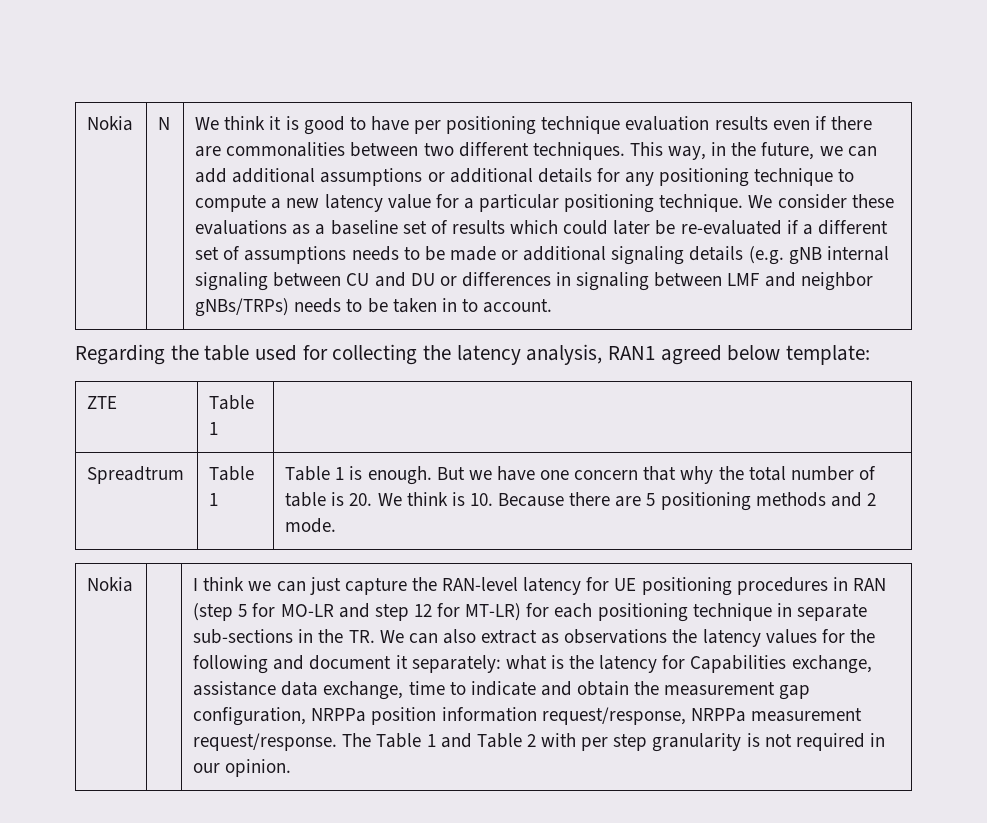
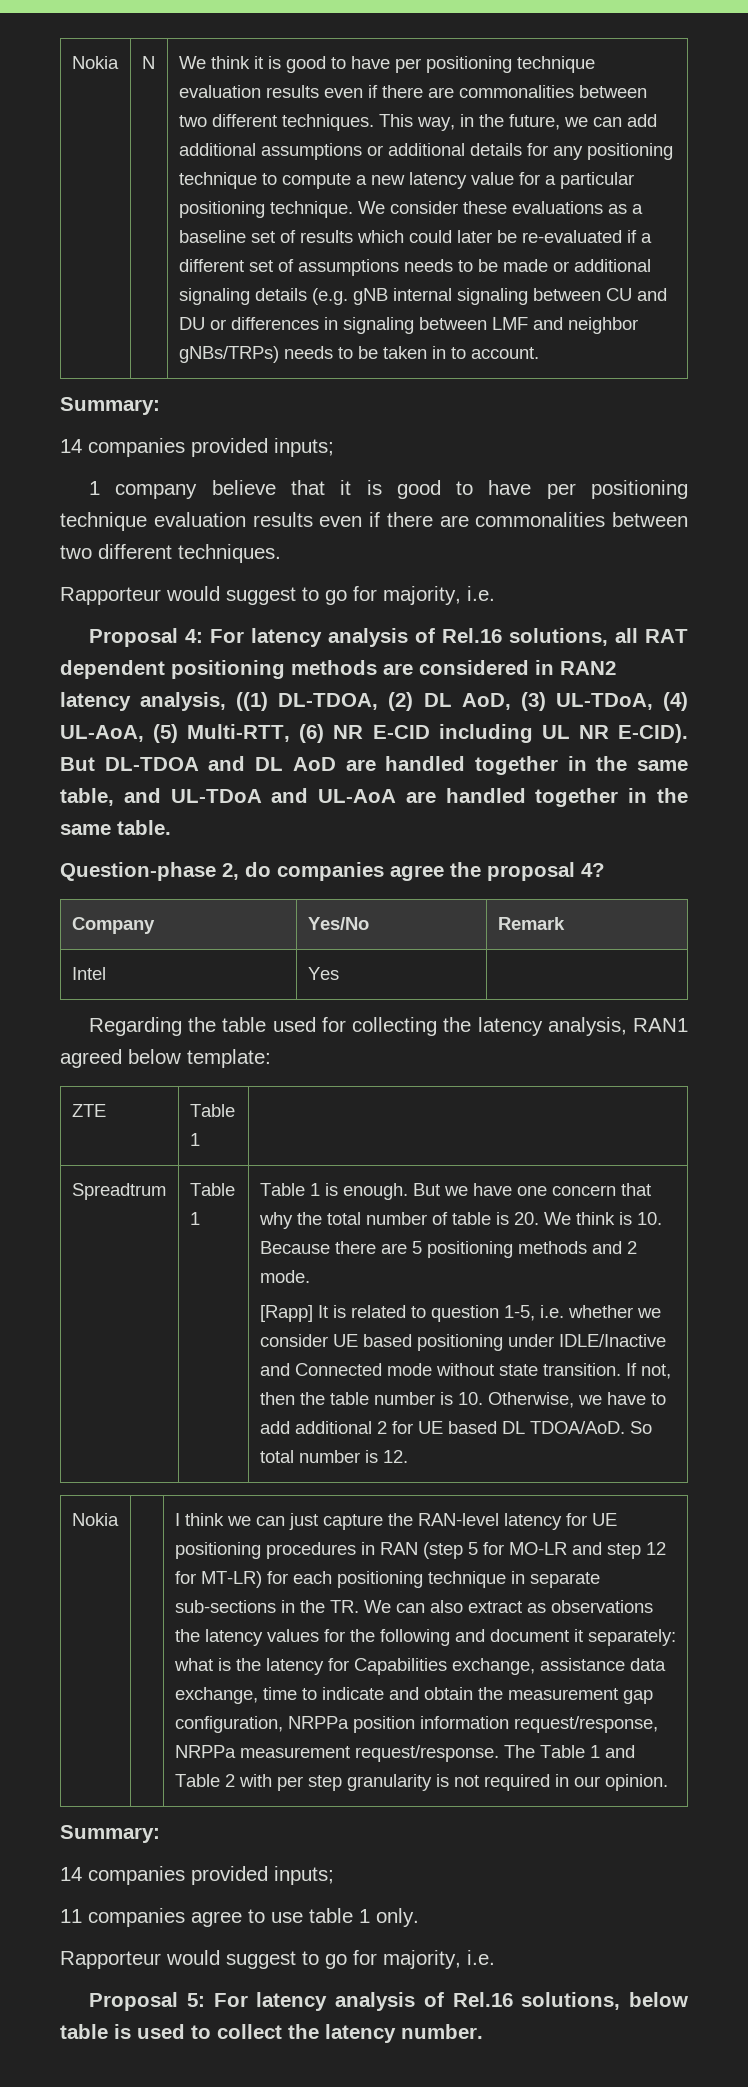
  We consider these evaluations as a baseline set of results which could later be re-evaluated if a different set of assumptions needs to be made or additional signaling details (e.g. gNB internal signaling between CU and DU or differences in signaling between LMF and neighbor gNBs/TRPs) needs to be taken in to account.
+ Summary:
+ 14 companies provided inputs;
+ 1 company believe that it is good to have per positioning technique evaluation results even if there are commonalities between two different techniques.
+ Rapporteur would suggest to go for majority, i.e.
+ Proposal 4: For latency analysis of Rel.16 solutions, all RAT dependent positioning methods are considered in RAN2 latency analysis, ((1) DL-TDOA, (2) DL AoD, (3) UL-TDoA, (4) UL-AoA, (5) Multi-RTT, (6) NR E-CID including UL NR E-CID). But DL-TDOA and DL AoD are handled together in the same table, and UL-TDoA and UL-AoA are handled together in the same table.
+ Question-phase 2, do companies agree the proposal 4?
+ Company | Yes/No | Remark
+ Intel | Yes |
+ [Rapp] It is related to question 1-5, i.e. whether we consider UE based positioning under IDLE/Inactive and Connected mode without state transition. If not, then the table number is 10. Otherwise, we have to add additional 2 for UE based DL TDOA/AoD. So total number is 12.
  The Table 1 and Table 2 with per step granularity is not required in our opinion.
+ Summary:
+ 14 companies provided inputs;
+ 11 companies agree to use table 1 only.
+ Rapporteur would suggest to go for majority, i.e.
+ Proposal 5: For latency analysis of Rel.16 solutions, below table is used to collect the latency number.

